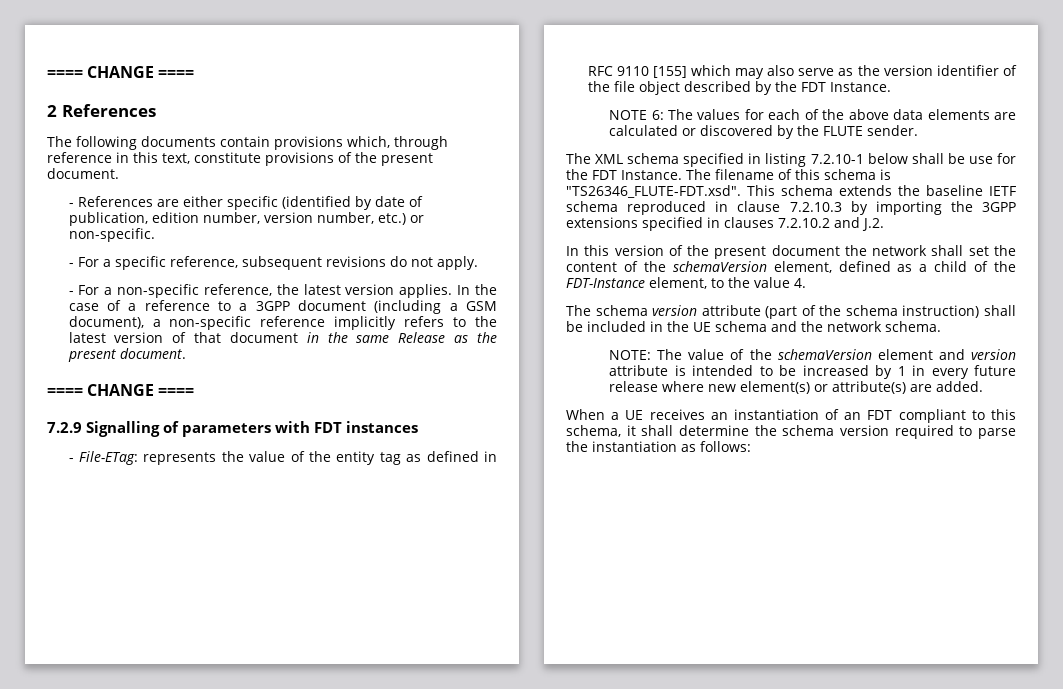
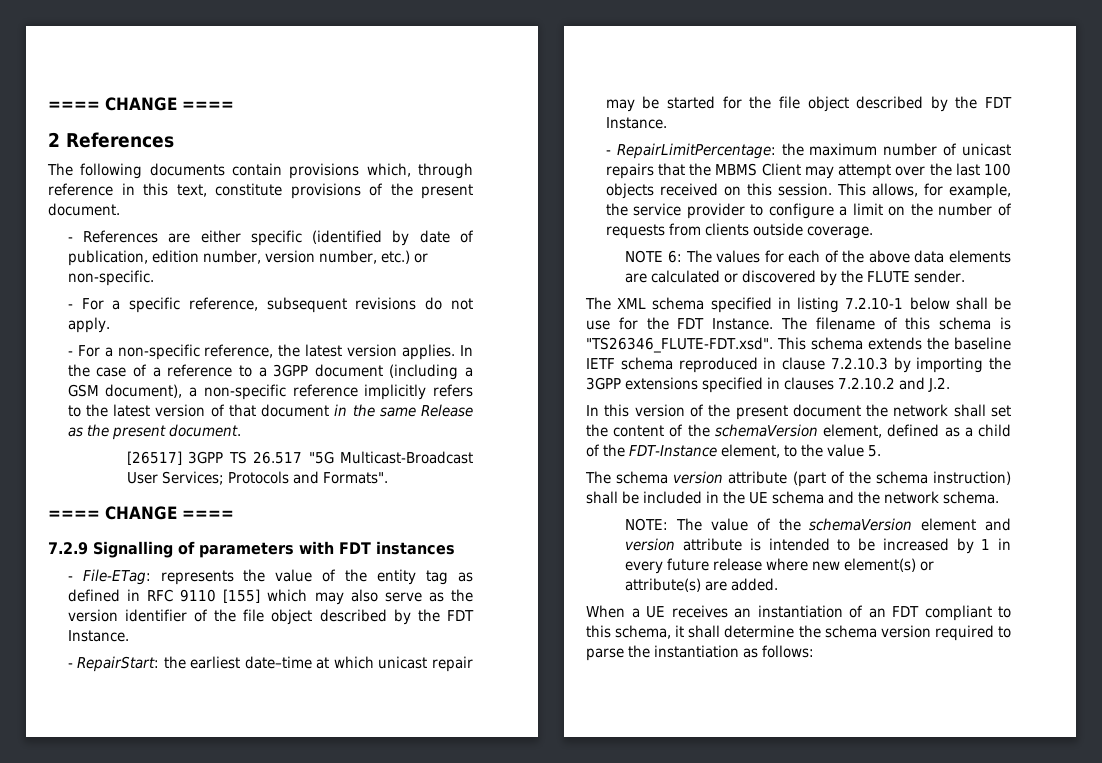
+ [26517] 3GPP TS 26.517 "5G Multicast-Broadcast User Services; Protocols and Formats".
+ - RepairStart: the earliest date–time at which unicast repair may be started for the file object described by the FDT Instance.
+ - RepairLimitPercentage: the maximum number of unicast repairs that the MBMS Client may attempt over the last 100 objects received on this session. This allows, for example, the service provider to configure a limit on the number of requests from clients outside coverage.
- In this version of the present document the network shall set the content of the schemaVersion element, defined as a child of the FDT-Instance element, to the value 4.
+ In this version of the present document the network shall set the content of the schemaVersion element, defined as a child of the FDT-Instance element, to the value 5.

